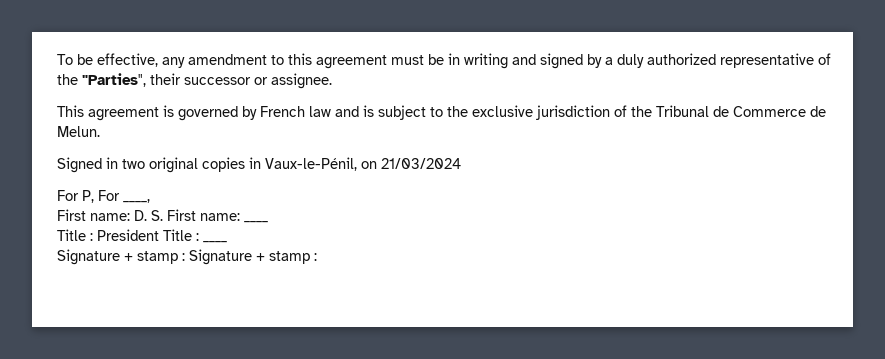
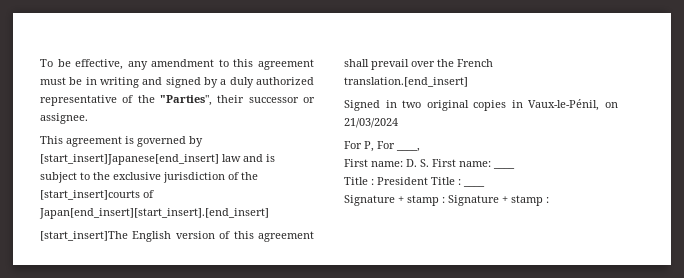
- This agreement is governed by French law and is subject to the exclusive jurisdiction of the Tribunal de Commerce de Melun.
+ This agreement is governed by [start_insert]Japanese[end_insert] law and is subject to the exclusive jurisdiction of the [start_insert]courts of Japan[end_insert][start_insert].[end_insert]
+ [start_insert]The English version of this agreement shall prevail over the French translation.[end_insert]

